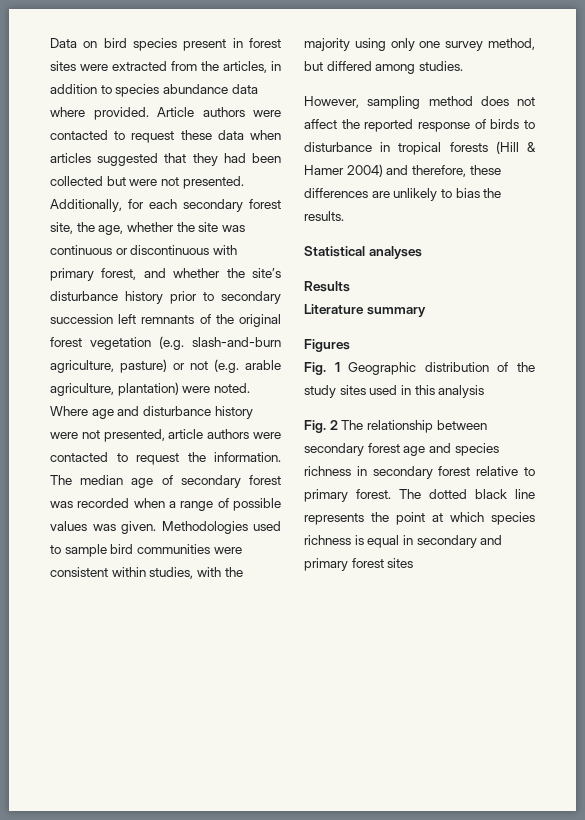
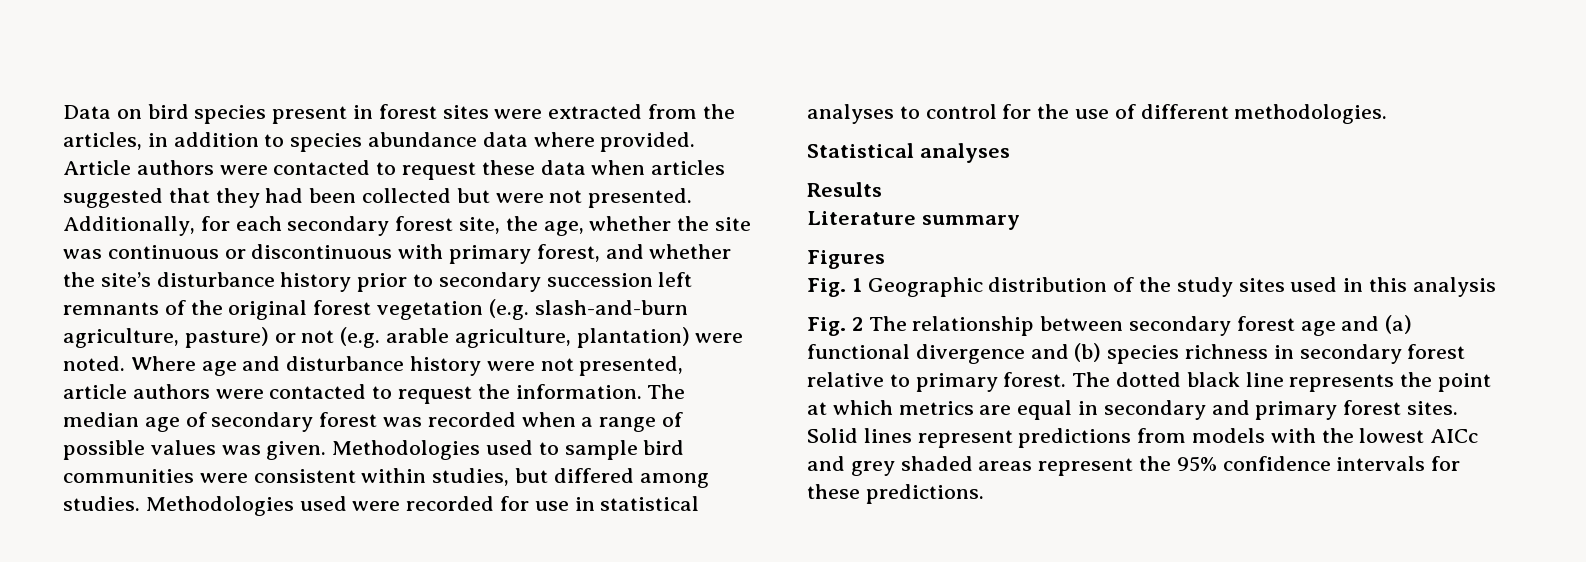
- Methodologies used to sample bird communities were consistent within studies, with the majority using only one survey method, but differed among studies.
- However, sampling method does not affect the reported response of birds to disturbance in tropical forests (Hill & Hamer 2004) and therefore, these differences are unlikely to bias the results.
+ Methodologies used to sample bird communities were consistent within studies, but differed among studies. Methodologies used were recorded for use in statistical analyses to control for the use of different methodologies.
- Fig. 2 The relationship between secondary forest age and species richness in secondary forest relative to primary forest.
+ Fig. 2 The relationship between secondary forest age and (a) functional divergence and (b) species richness in secondary forest relative to primary forest.
- The dotted black line represents the point at which species richness is equal in secondary and primary forest sites
+ The dotted black line represents the point at which metrics are equal in secondary and primary forest sites. Solid lines represent predictions from models with the lowest AICc and grey shaded areas represent the 95% confidence intervals for these predictions.

